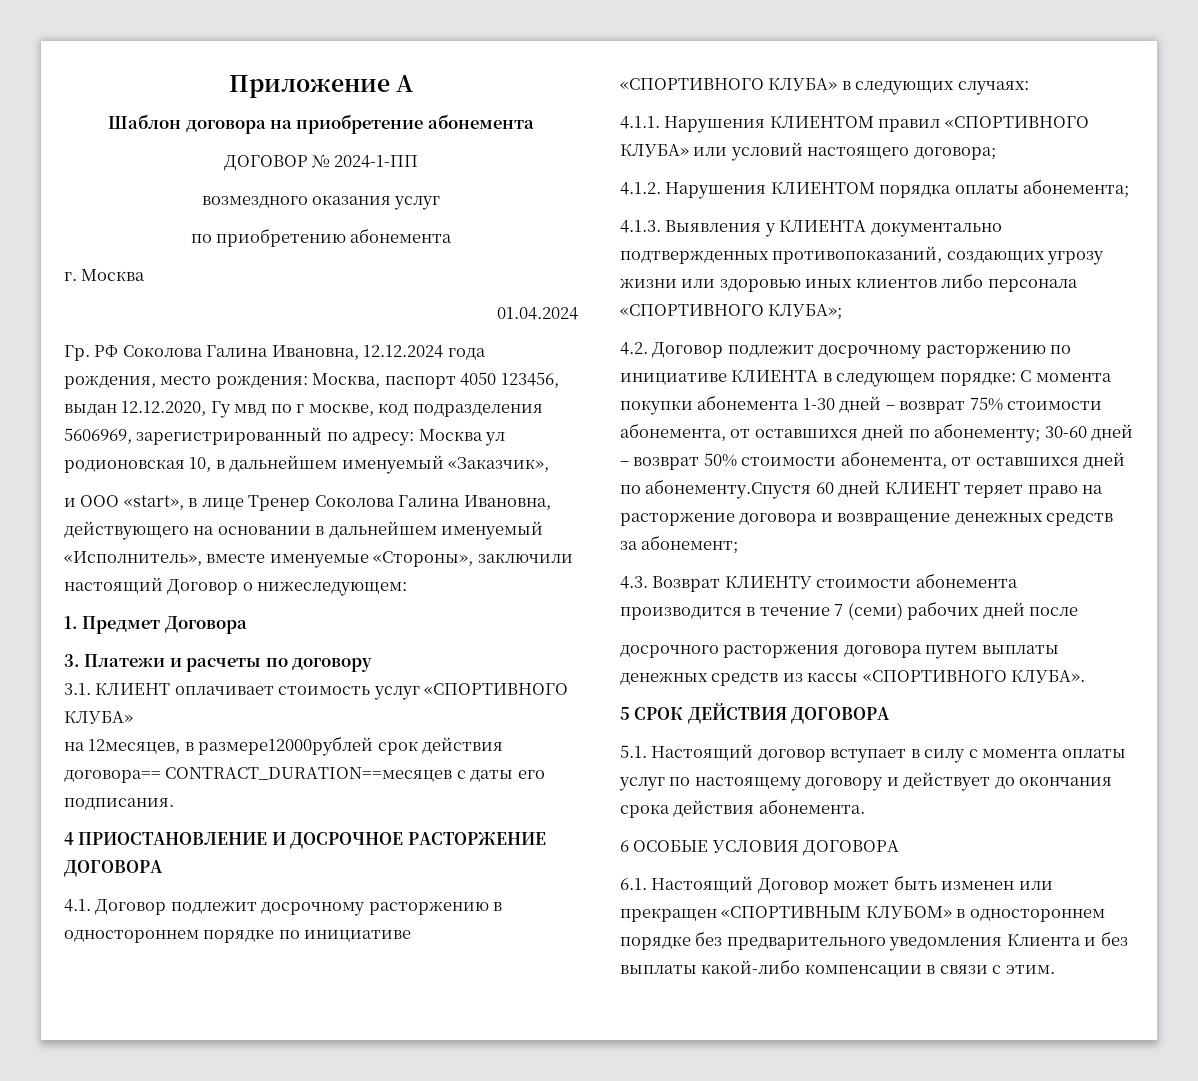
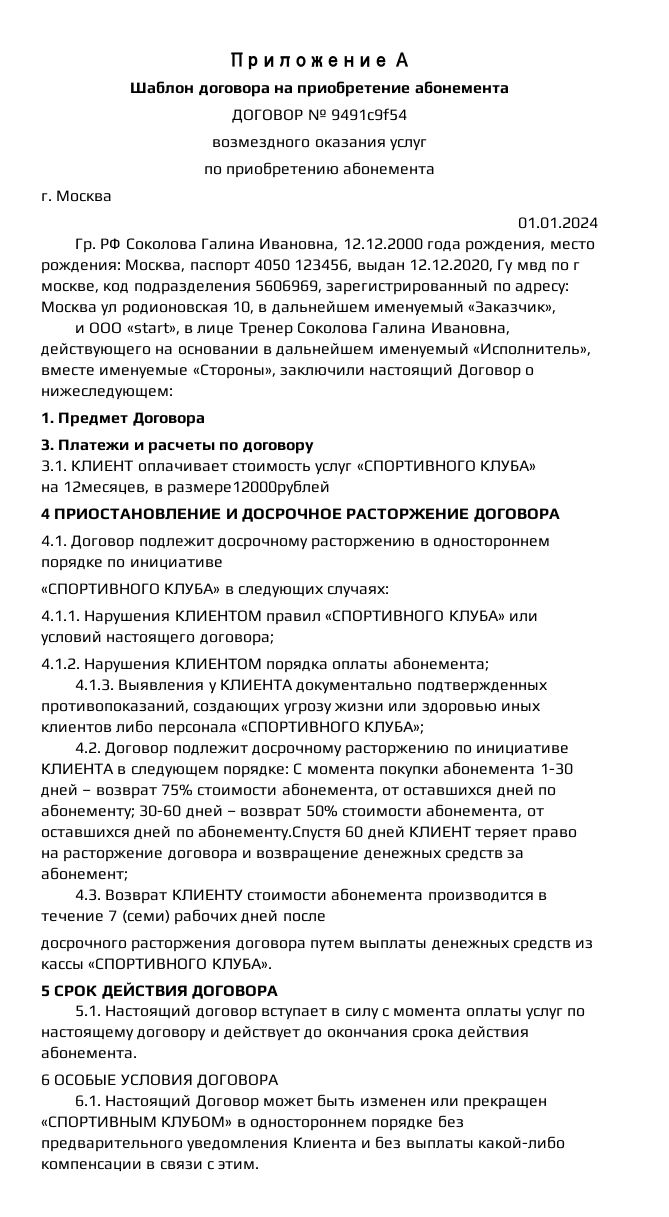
- ДОГОВОР № 2024-1-ПП
+ ДОГОВОР № 9491c9f54
- 01.04.2024
+ 01.01.2024
- Гр. РФ Соколова Галина Ивановна, 12.12.2024 года рождения, место рождения: Москва, паспорт 4050 123456, выдан 12.12.2020, Гу мвд по г москве, код подразделения 5606969, зарегистрированный по адресу: Москва ул родионовская 10, в дальнейшем именуемый «Заказчик»,
+ Гр. РФ Соколова Галина Ивановна, 12.12.2000 года рождения, место рождения: Москва, паспорт 4050 123456, выдан 12.12.2020, Гу мвд по г москве, код подразделения 5606969, зарегистрированный по адресу: Москва ул родионовская 10, в дальнейшем именуемый «Заказчик»,
- на 12месяцев, в размере12000рублей срок действия договора== CONTRACT_DURATION==месяцев с даты его подписания.
+ на 12месяцев, в размере12000рублей

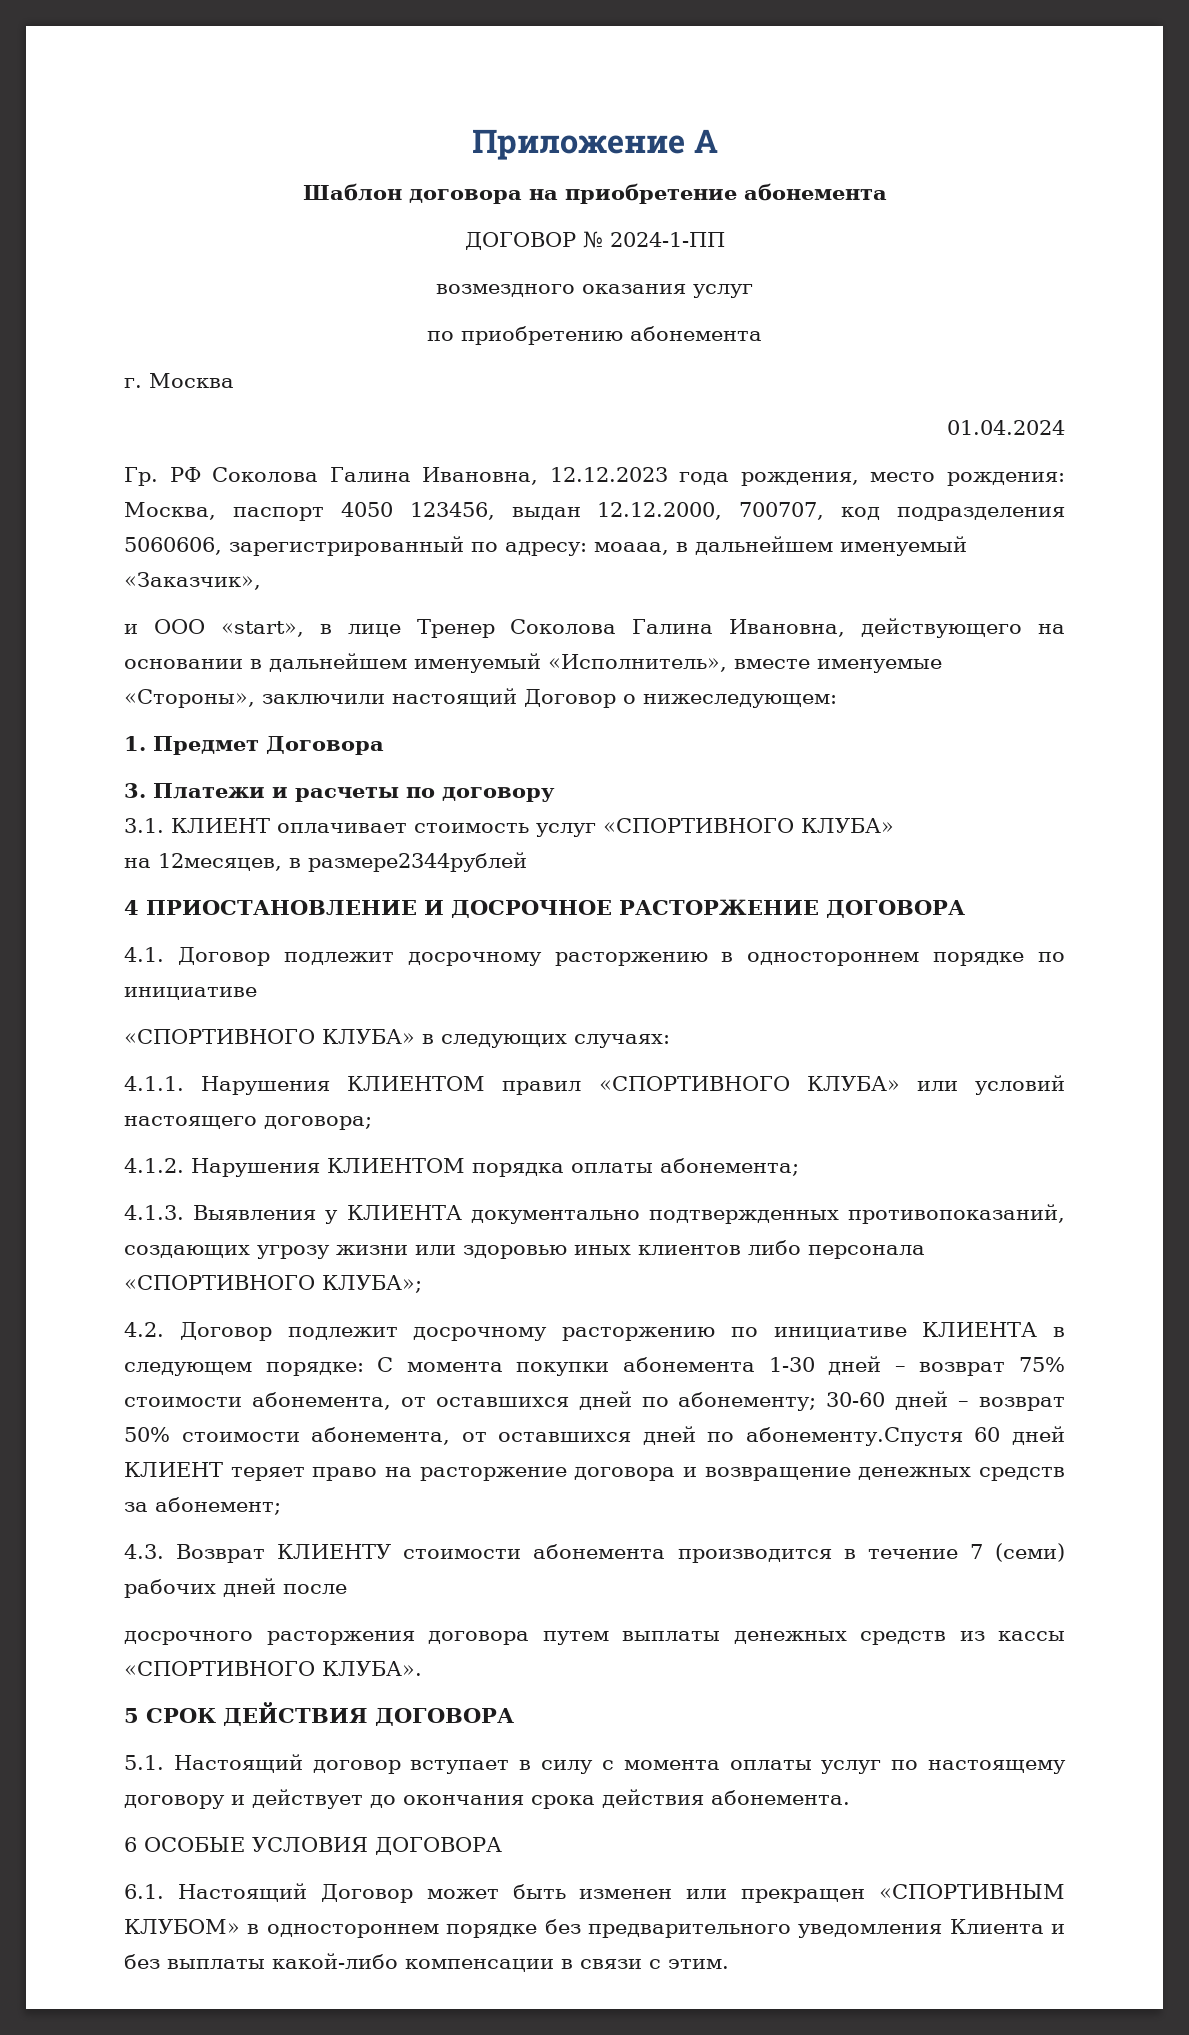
- ДОГОВОР № 9491c9f54
+ ДОГОВОР № 2024-1-ПП
- 01.01.2024
+ 01.04.2024
- Гр. РФ Соколова Галина Ивановна, 12.12.2000 года рождения, место рождения: Москва, паспорт 4050 123456, выдан 12.12.2020, Гу мвд по г москве, код подразделения 5606969, зарегистрированный по адресу: Москва ул родионовская 10, в дальнейшем именуемый «Заказчик»,
+ Гр. РФ Соколова Галина Ивановна, 12.12.2023 года рождения, место рождения: Москва, паспорт 4050 123456, выдан 12.12.2000, 700707, код подразделения 5060606, зарегистрированный по адресу: моааа, в дальнейшем именуемый «Заказчик»,
- на 12месяцев, в размере12000рублей
+ на 12месяцев, в размере2344рублей

